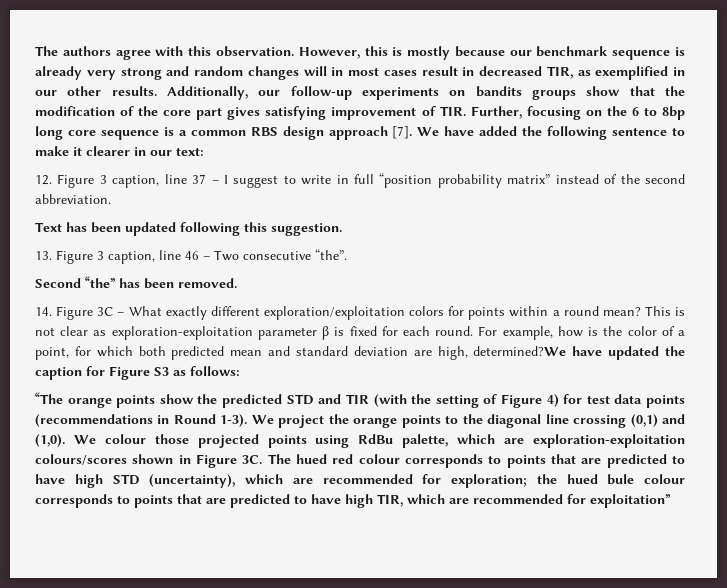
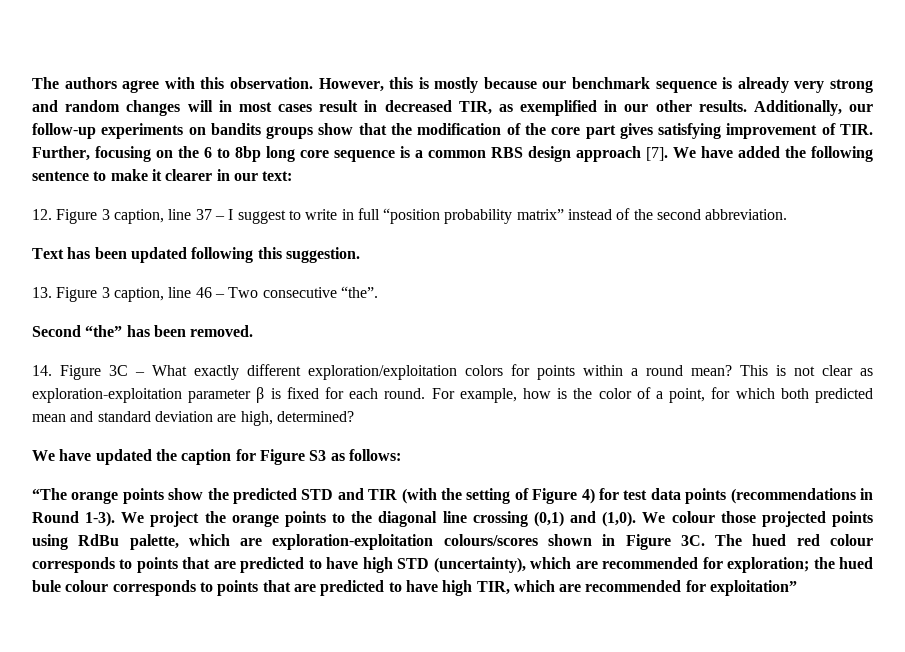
- For example, how is the color of a point, for which both predicted mean and standard deviation are high, determined?We have updated the caption for Figure S3 as follows:
+ For example, how is the color of a point, for which both predicted mean and standard deviation are high, determined?
+ We have updated the caption for Figure S3 as follows:

